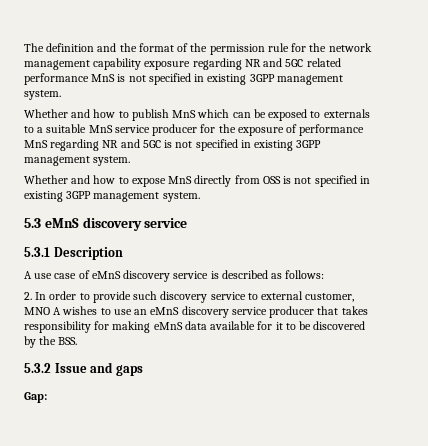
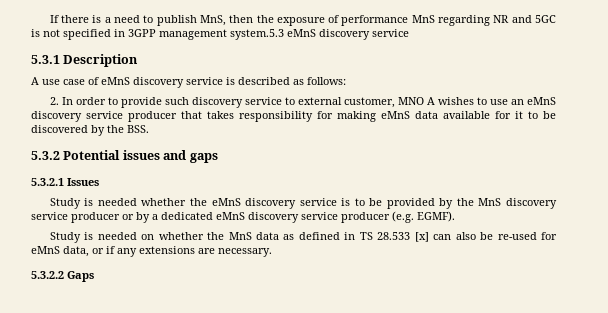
- The definition and the format of the permission rule for the network management capability exposure regarding NR and 5GC related performance MnS is not specified in existing 3GPP management system.
- Whether and how to publish MnS which can be exposed to externals to a suitable MnS service producer for the exposure of performance MnS regarding NR and 5GC is not specified in existing 3GPP management system.
- Whether and how to expose MnS directly from OSS is not specified in existing 3GPP management system.
- 5.3 eMnS discovery service
+ If there is a need to publish MnS, then the exposure of performance MnS regarding NR and 5GC is not specified in 3GPP management system.5.3 eMnS discovery service
- 5.3.2 Issue and gaps
+ 5.3.2 Potential issues and gaps
- Gap:
+ 5.3.2.1 Issues
+ Study is needed whether the eMnS discovery service is to be provided by the MnS discovery service producer or by a dedicated eMnS discovery service producer (e.g. EGMF).
+ Study is needed on whether the MnS data as defined in TS 28.533 [x] can also be re-used for eMnS data, or if any extensions are necessary.
+ 5.3.2.2 Gaps

